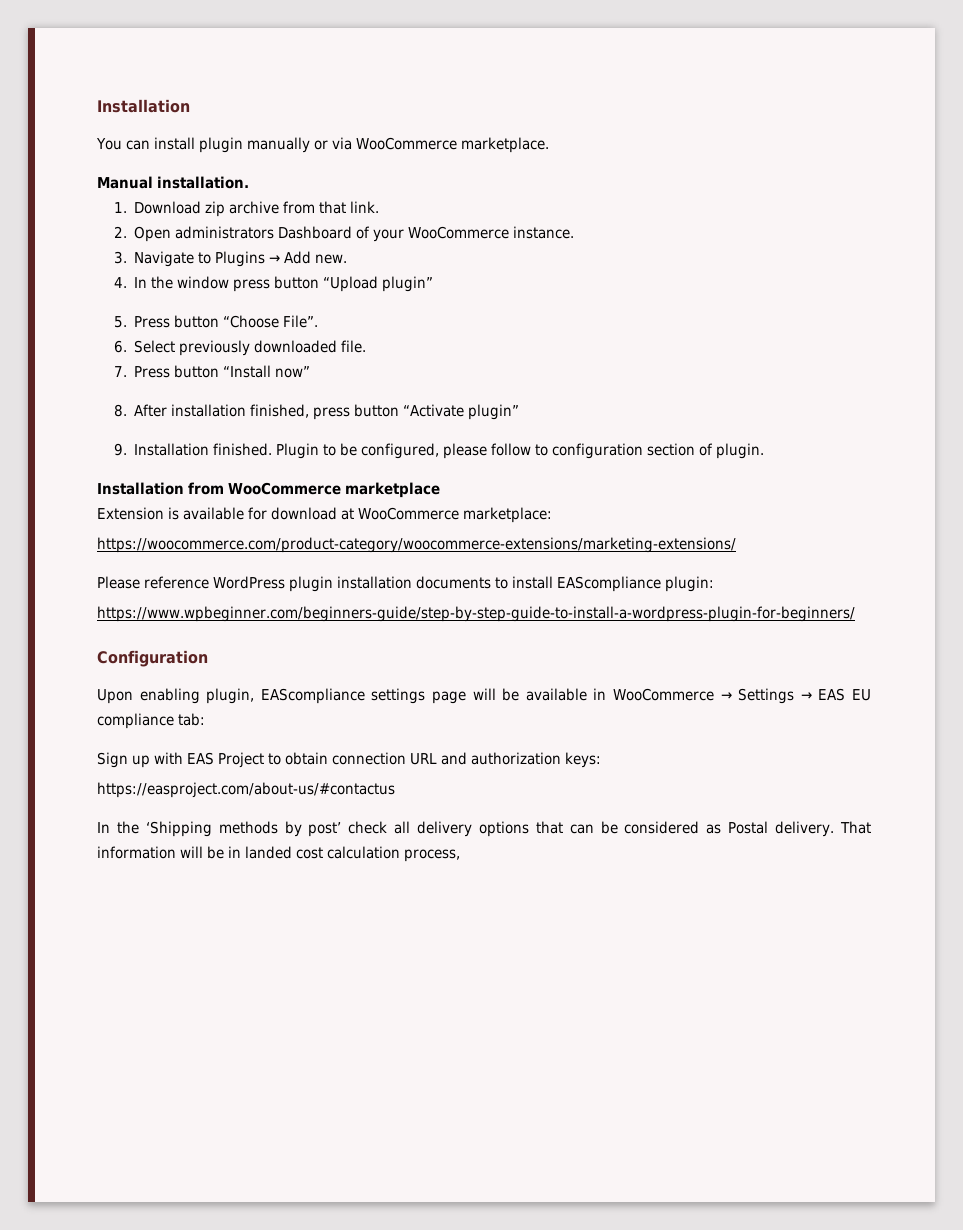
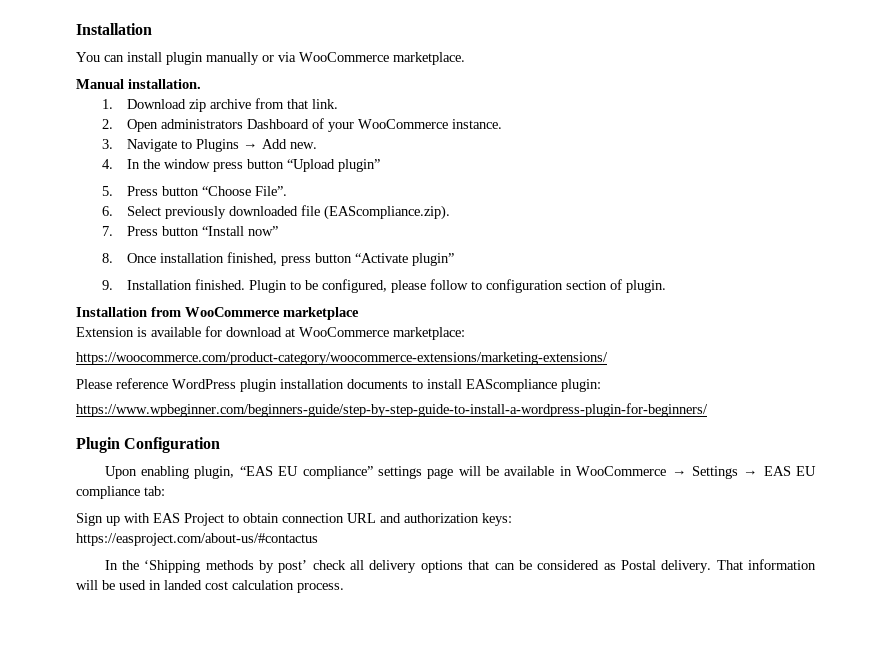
- 6. Select previously downloaded file.
+ 6. Select previously downloaded file (EAScompliance.zip).
- 8. After installation finished, press button “Activate plugin”
+ 8. Once installation finished, press button “Activate plugin”
- Configuration
+ Plugin Configuration
- Upon enabling plugin, EAScompliance settings page will be available in WooCommerce → Settings → EAS EU compliance tab:
+ Upon enabling plugin, “EAS EU compliance” settings page will be available in WooCommerce → Settings → EAS EU compliance tab:
- That information will be in landed cost calculation process,
+ That information will be used in landed cost calculation process.

